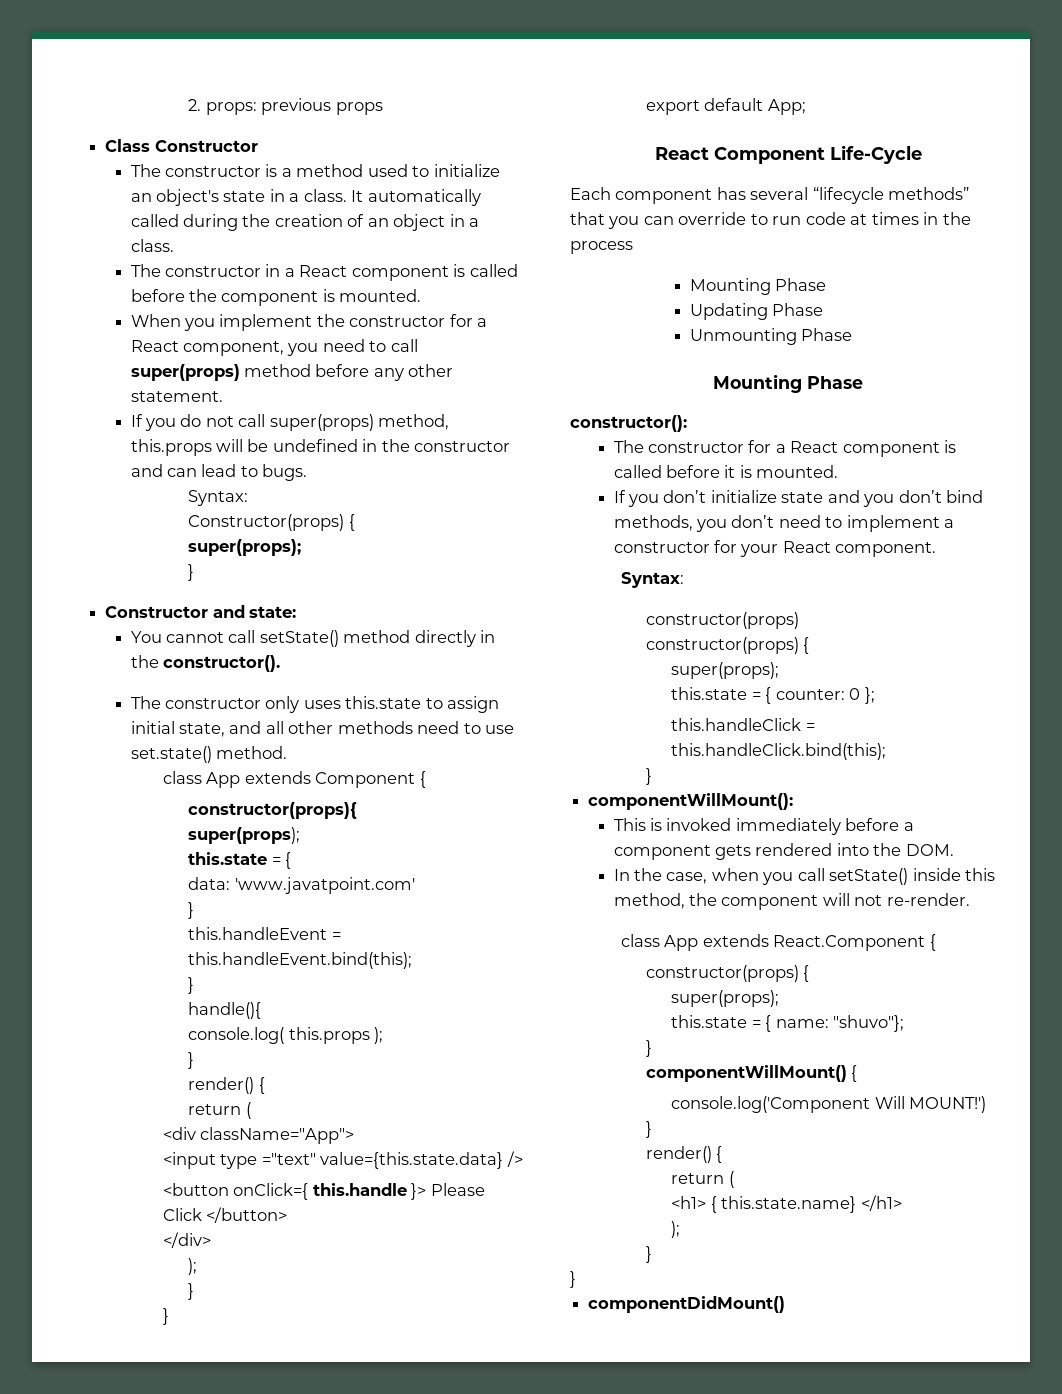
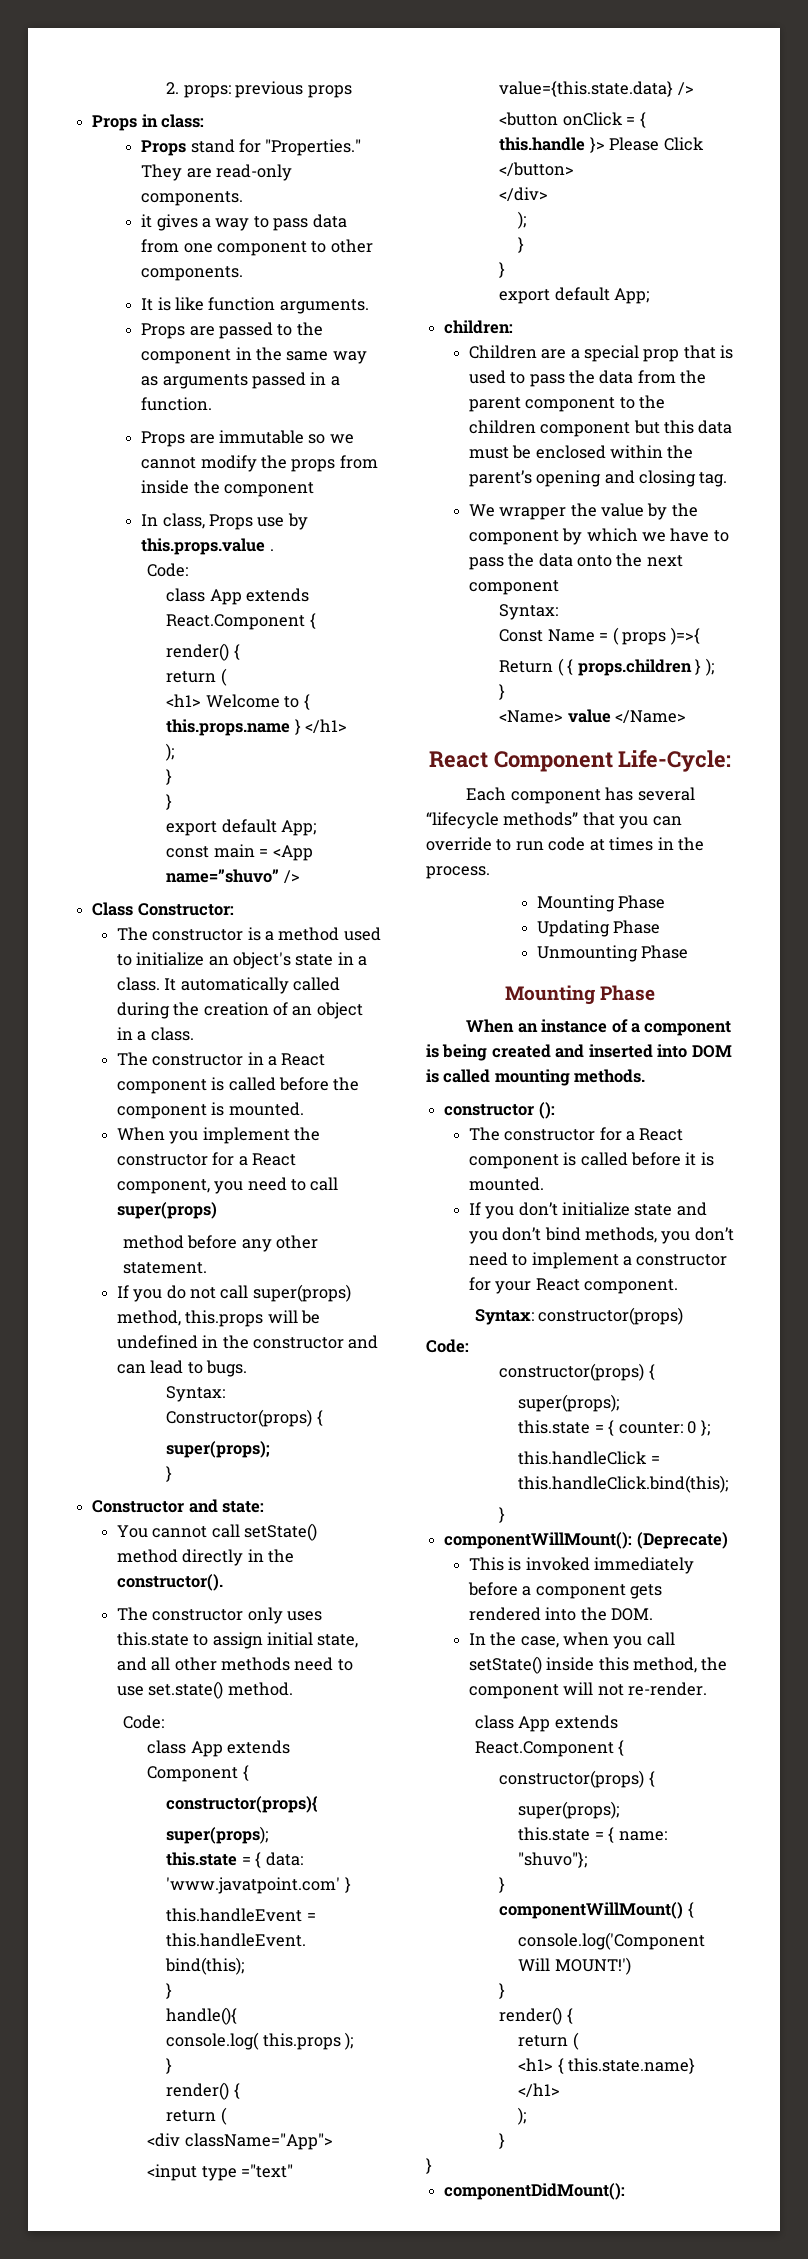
+ Props in class:
+ Props stand for "Properties." They are read-only components.
+ it gives a way to pass data from one component to other components.
+ It is like function arguments.
+ Props are passed to the component in the same way as arguments passed in a function.
+ Props are immutable so we cannot modify the props from inside the component
+ In class, Props use by this.props.value .
+ Code:
+ class App extends React.Component {
+ render() {
+ return (
+ <h1> Welcome to { this.props.name } </h1>
+ );
+ }
+ }
+ export default App;
+ const main = <App name=”shuvo” />
- Class Constructor
+ Class Constructor:
- When you implement the constructor for a React component, you need to call super(props) method before any other statement.
+ When you implement the constructor for a React component, you need to call super(props)
+ method before any other statement.
  The constructor only uses this.state to assign initial state, and all other methods need to use set.state() method.
+ Code:
  constructor(props){
  super(props);
- this.state = {
- data: 'www.javatpoint.com'
- }
+ this.state = { data: 'www.javatpoint.com' }
- <button onClick={ this.handle }> Please Click </button>
+ <button onClick = { this.handle }> Please Click </button>
+ children:
+ Children are a special prop that is used to pass the data from the parent component to the children component but this data must be enclosed within the parent’s opening and closing tag.
+ We wrapper the value by the component by which we have to pass the data onto the next component
+ Syntax:
+ Const Name = ( props )=>{
+ Return ( { props.children } );
+ }
+ <Name> value </Name>
- React Component Life-Cycle
+ React Component Life-Cycle:
- Each component has several “lifecycle methods” that you can override to run code at times in the process
+ Each component has several “lifecycle methods” that you can override to run code at times in the process.
- constructor():
+ When an instance of a component is being created and inserted into DOM is called mounting methods.
+ constructor ():
  If you don’t initialize state and you don’t bind methods, you don’t need to implement a constructor for your React component.
- Syntax:
- constructor(props)
+ Syntax: constructor(props)
+ Code:
- componentWillMount():
+ componentWillMount(): (Deprecate)
- componentDidMount()
+ componentDidMount():

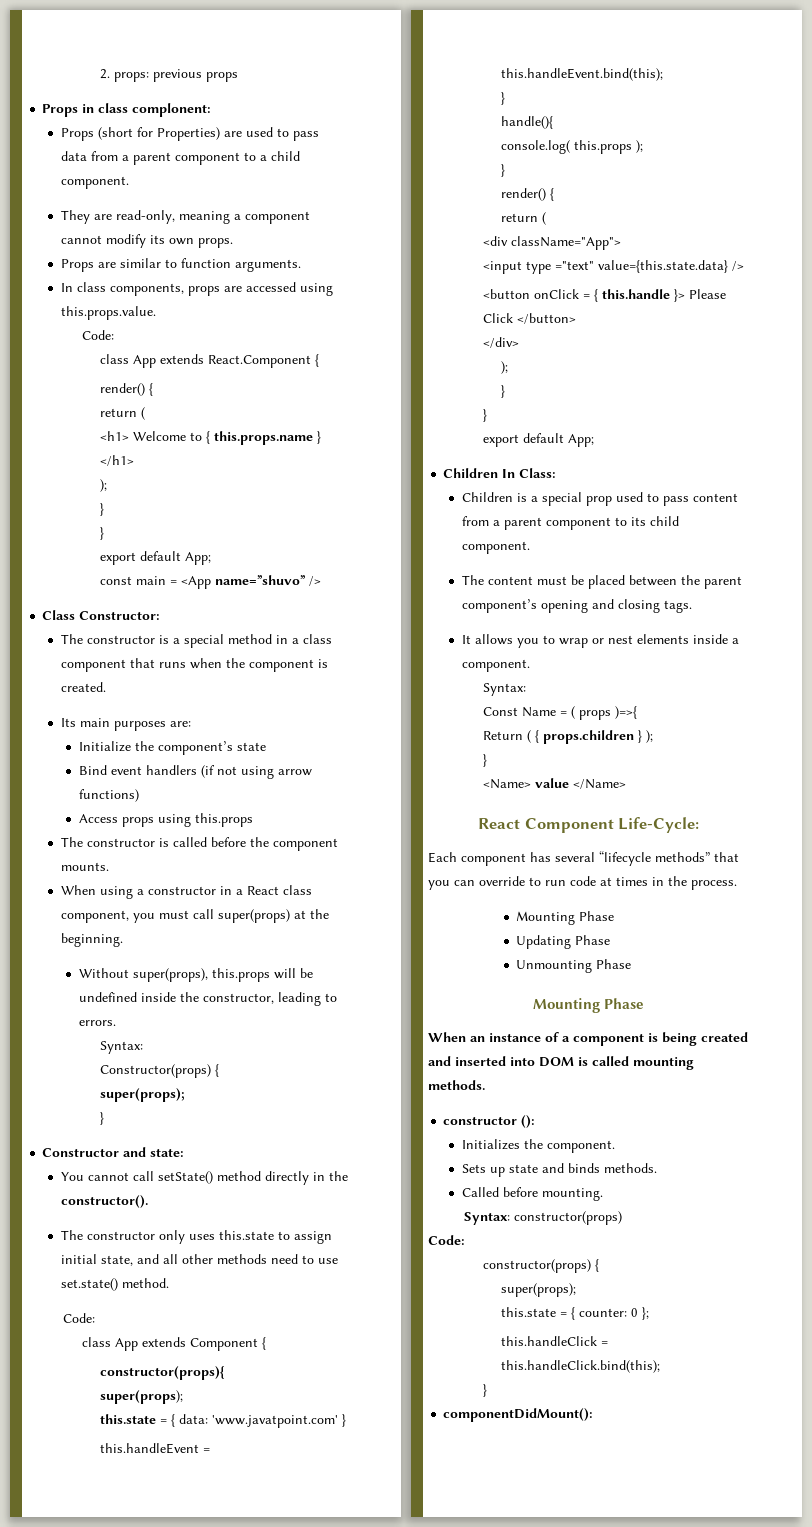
- Props in class:
- Props stand for "Properties." They are read-only components.
- it gives a way to pass data from one component to other components.
- It is like function arguments.
- Props are passed to the component in the same way as arguments passed in a function.
- Props are immutable so we cannot modify the props from inside the component
- In class, Props use by this.props.value .
+ Props in class complonent:
+ Props (short for Properties) are used to pass data from a parent component to a child component.
+ They are read-only, meaning a component cannot modify its own props.
+ Props are similar to function arguments.
+ In class components, props are accessed using this.props.value.
- The constructor is a method used to initialize an object's state in a class. It automatically called during the creation of an object in a class.
- The constructor in a React component is called before the component is mounted.
- When you implement the constructor for a React component, you need to call super(props)
- method before any other statement.
- If you do not call super(props) method, this.props will be undefined in the constructor and can lead to bugs.
+ The constructor is a special method in a class component that runs when the component is created.
+ Its main purposes are:
+ Initialize the component’s state
+ Bind event handlers (if not using arrow functions)
+ Access props using this.props
+ The constructor is called before the component mounts.
+ When using a constructor in a React class component, you must call super(props) at the beginning.
+ Without super(props), this.props will be undefined inside the constructor, leading to errors.
- children:
- Children are a special prop that is used to pass the data from the parent component to the children component but this data must be enclosed within the parent’s opening and closing tag.
- We wrapper the value by the component by which we have to pass the data onto the next component
+ Children In Class:
+ Children is a special prop used to pass content from a parent component to its child component.
+ The content must be placed between the parent component’s opening and closing tags.
+ It allows you to wrap or nest elements inside a component.
- The constructor for a React component is called before it is mounted.
- If you don’t initialize state and you don’t bind methods, you don’t need to implement a constructor for your React component.
+ Initializes the component.
+ Sets up state and binds methods.
+ Called before mounting.
- componentWillMount(): (Deprecate)
- This is invoked immediately before a component gets rendered into the DOM.
- In the case, when you call setState() inside this method, the component will not re-render.
- class App extends React.Component {
- constructor(props) {
- super(props);
- this.state = { name: "shuvo"};
- }
- componentWillMount() {
- console.log('Component Will MOUNT!')
- }
- render() {
- return (
- <h1> { this.state.name} </h1>
- );
- }
- }

